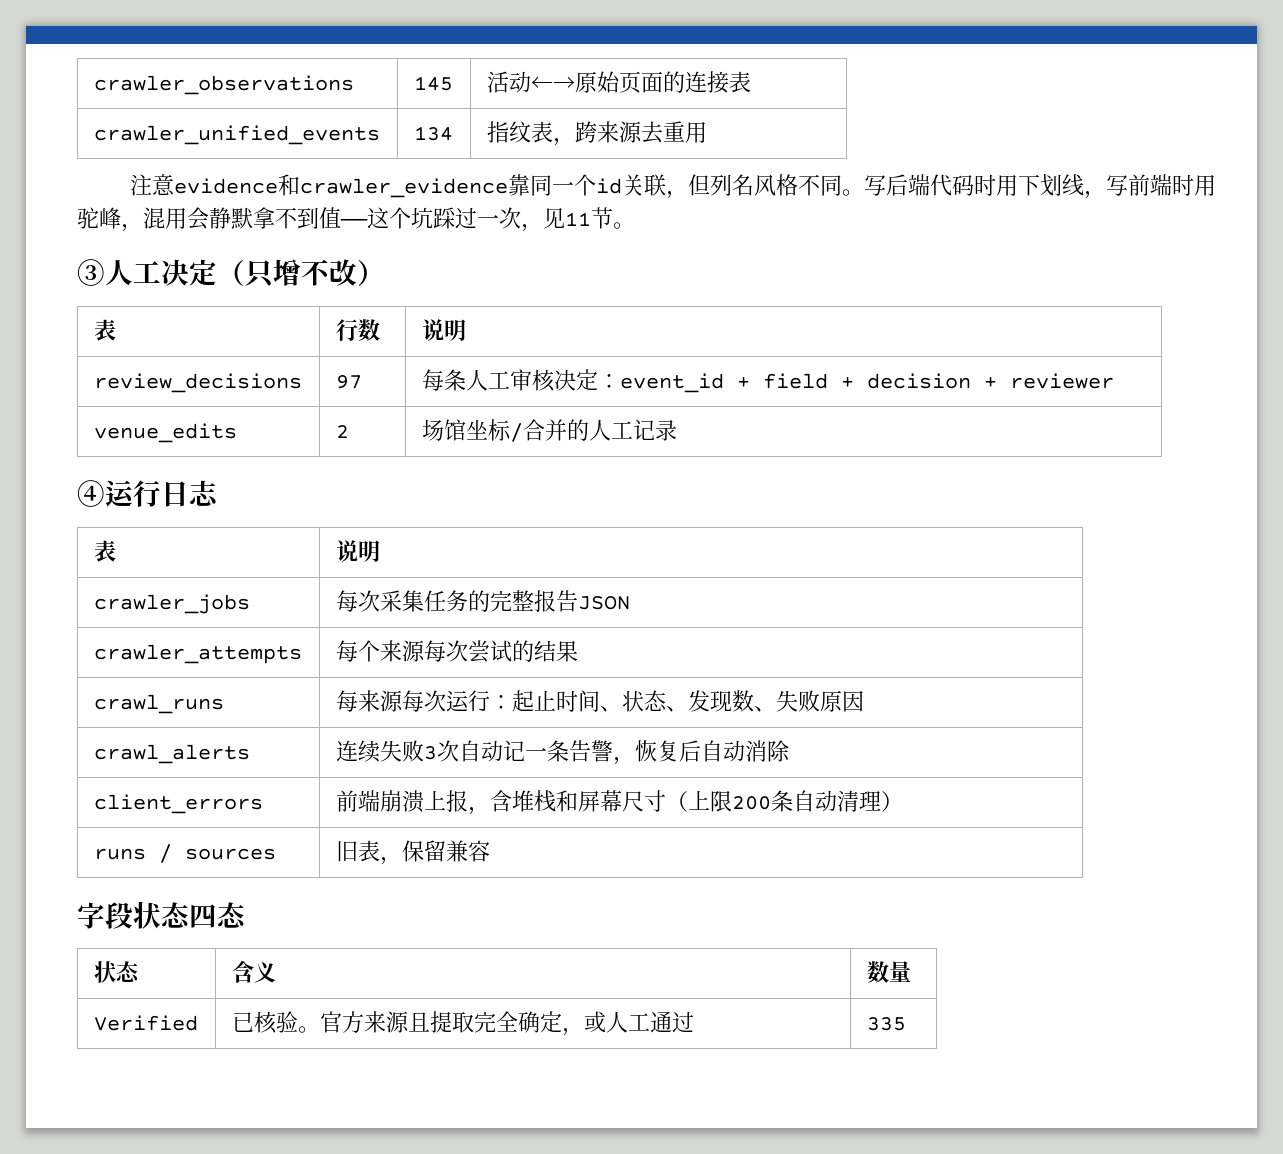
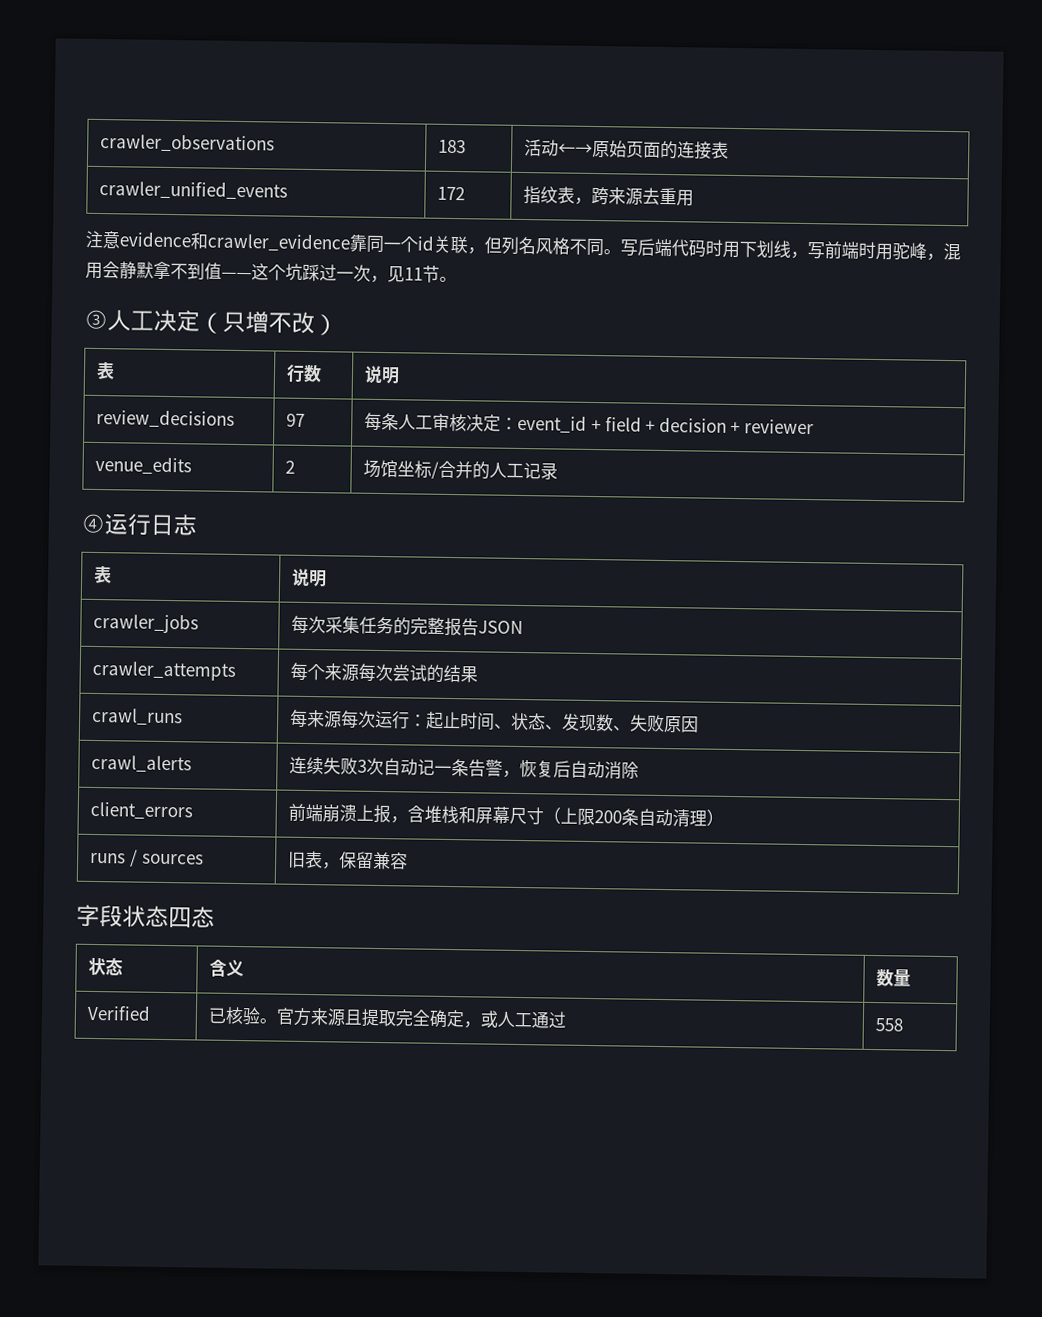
- crawler_observations | 145 | 活动←→原始页面的连接表
+ crawler_observations | 183 | 活动←→原始页面的连接表
- crawler_unified_events | 134 | 指纹表，跨来源去重用
+ crawler_unified_events | 172 | 指纹表，跨来源去重用
- Verified | 已核验。官方来源且提取完全确定，或人工通过 | 335
+ Verified | 已核验。官方来源且提取完全确定，或人工通过 | 558

